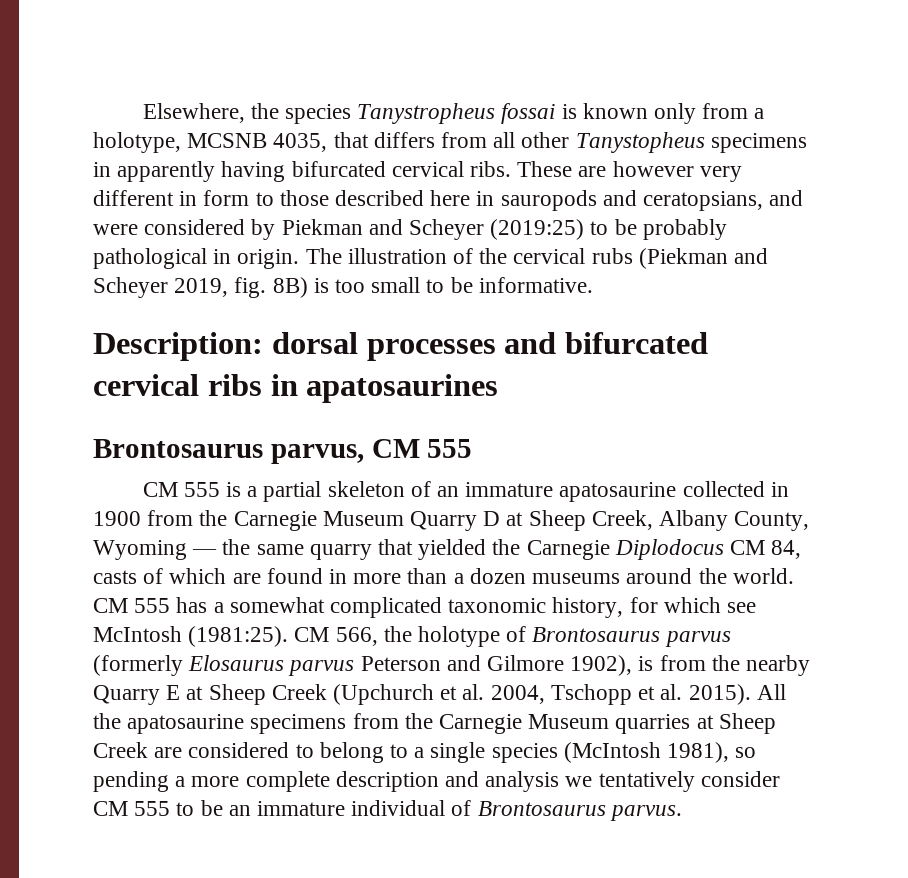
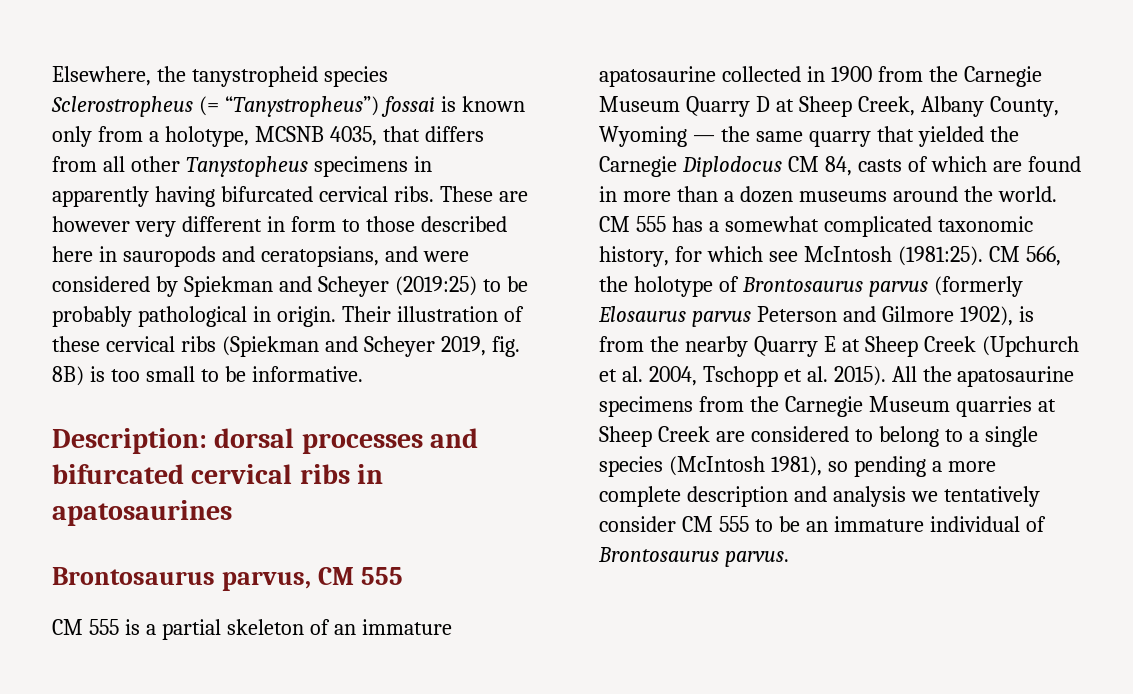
- Elsewhere, the species Tanystropheus fossai is known only from a holotype, MCSNB 4035, that differs from all other Tanystopheus specimens in apparently having bifurcated cervical ribs.
+ Elsewhere, the tanystropheid species Sclerostropheus (= “Tanystropheus”) fossai is known only from a holotype, MCSNB 4035, that differs from all other Tanystopheus specimens in apparently having bifurcated cervical ribs.
- These are however very different in form to those described here in sauropods and ceratopsians, and were considered by Piekman and Scheyer (2019:25) to be probably pathological in origin.
+ These are however very different in form to those described here in sauropods and ceratopsians, and were considered by Spiekman and Scheyer (2019:25) to be probably pathological in origin.
- The illustration of the cervical rubs (Piekman and Scheyer 2019, fig. 8B) is too small to be informative.
+ Their illustration of these cervical ribs (Spiekman and Scheyer 2019, fig. 8B) is too small to be informative.

